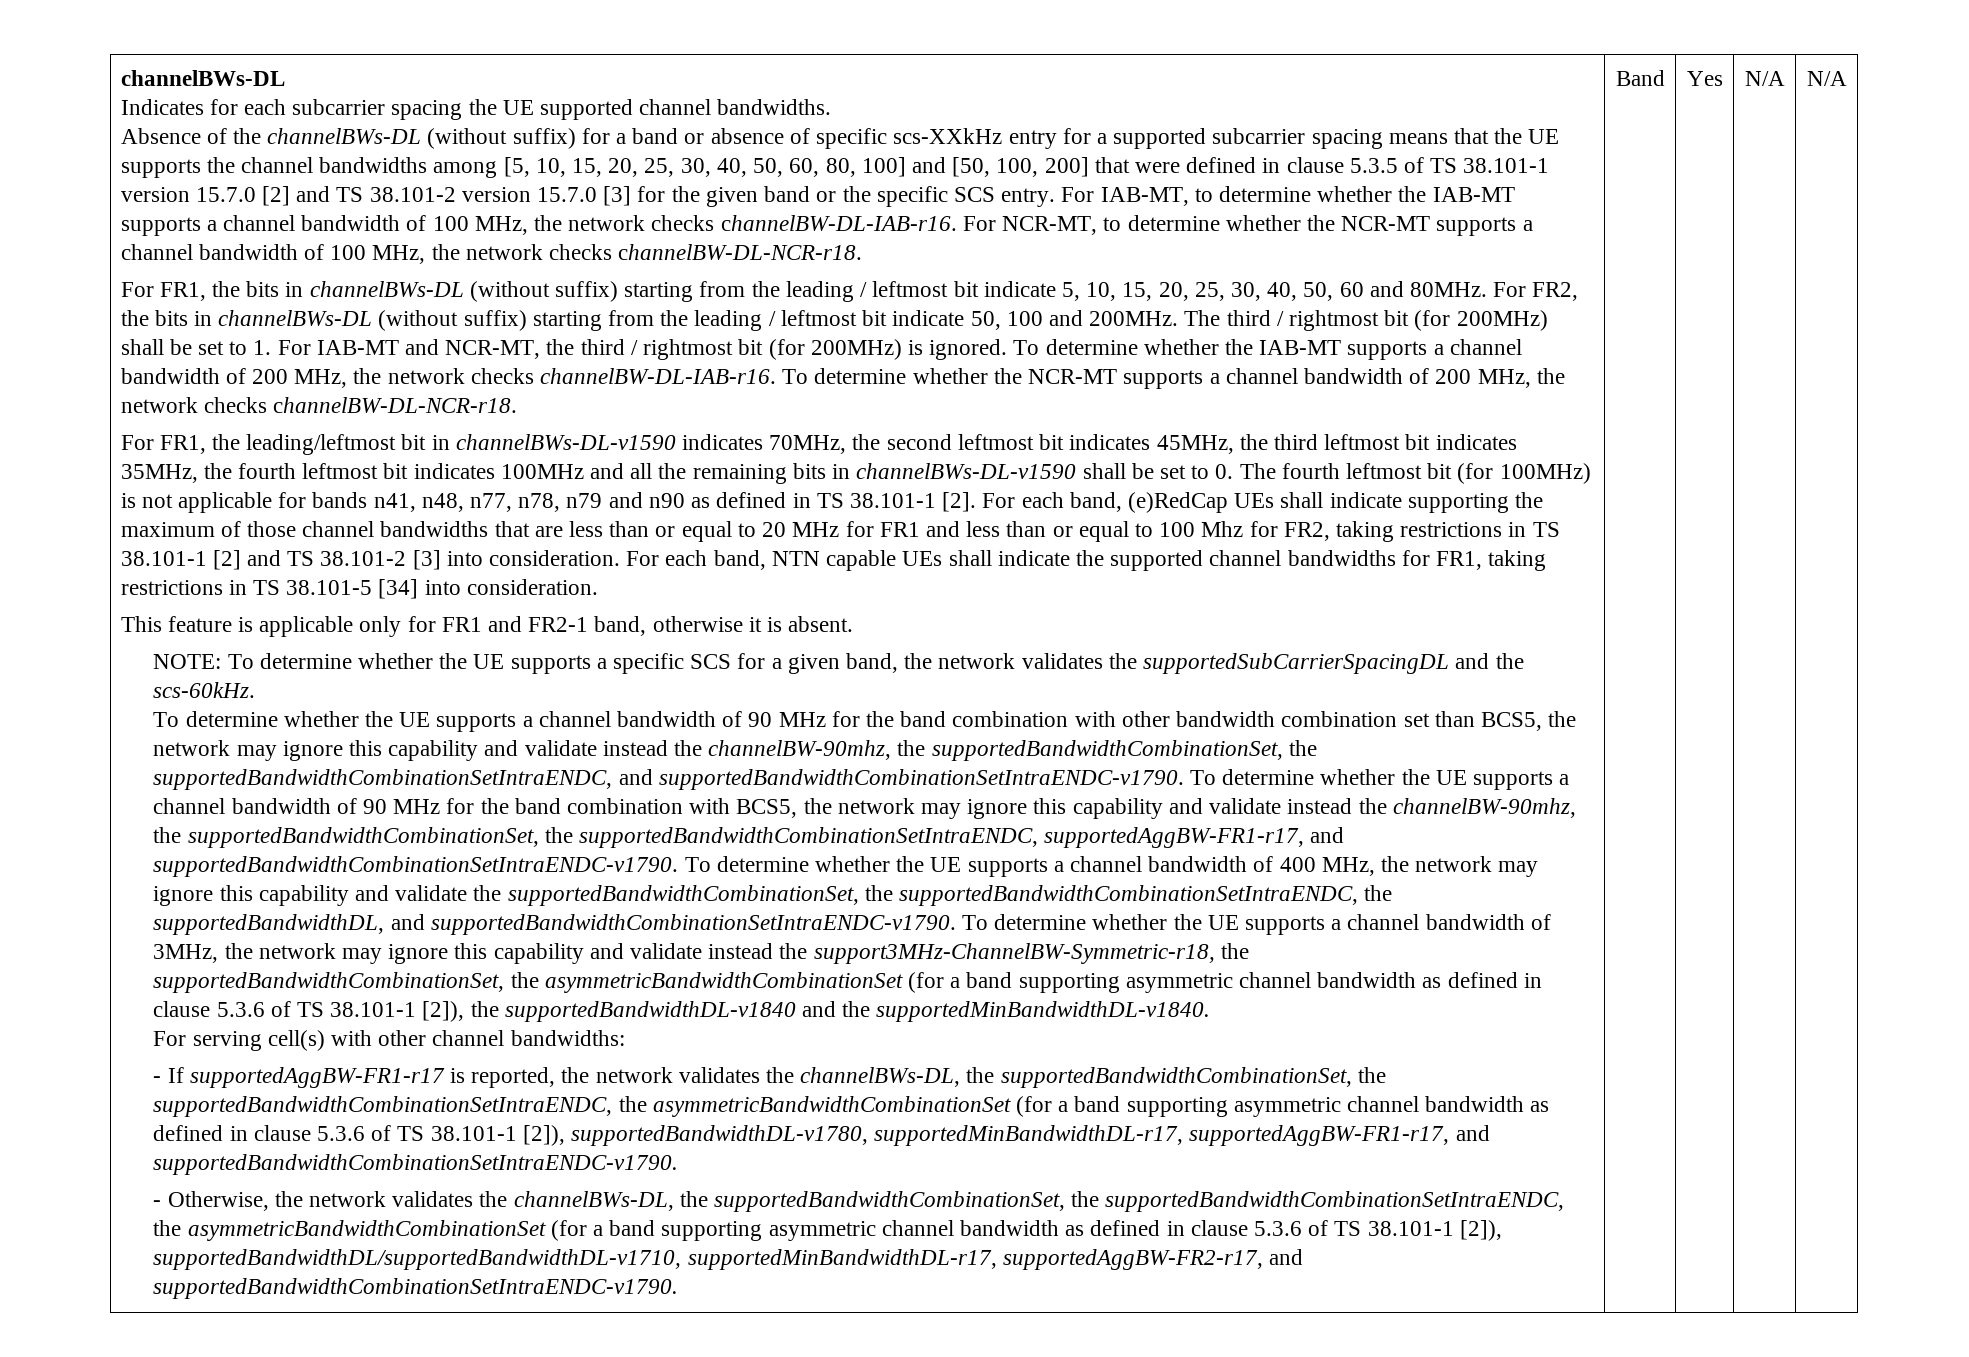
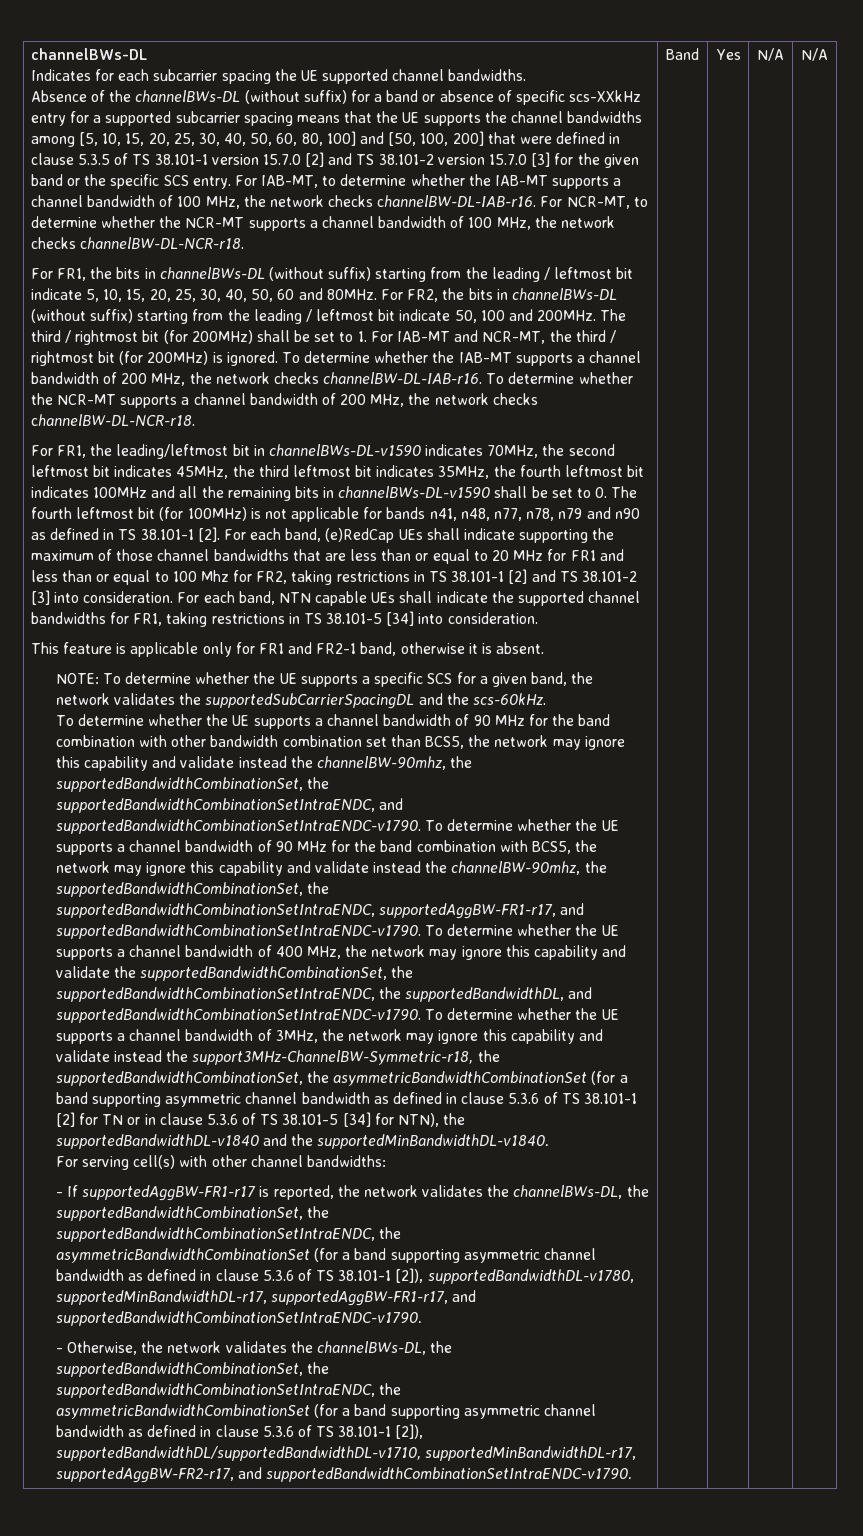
- To determine whether the UE supports a channel bandwidth of 3MHz, the network may ignore this capability and validate instead the support3MHz-ChannelBW-Symmetric-r18, the supportedBandwidthCombinationSet, the asymmetricBandwidthCombinationSet (for a band supporting asymmetric channel bandwidth as defined in clause 5.3.6 of TS 38.101-1 [2]), the supportedBandwidthDL-v1840 and the supportedMinBandwidthDL-v1840.
+ To determine whether the UE supports a channel bandwidth of 3MHz, the network may ignore this capability and validate instead the support3MHz-ChannelBW-Symmetric-r18, the supportedBandwidthCombinationSet, the asymmetricBandwidthCombinationSet (for a band supporting asymmetric channel bandwidth as defined in clause 5.3.6 of TS 38.101-1 [2] for TN or in clause 5.3.6 of TS 38.101-5 [34] for NTN), the supportedBandwidthDL-v1840 and the supportedMinBandwidthDL-v1840.

